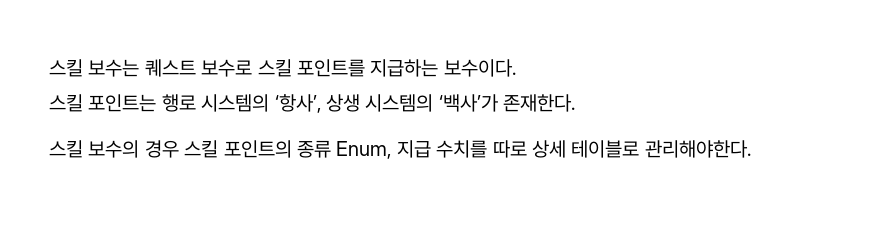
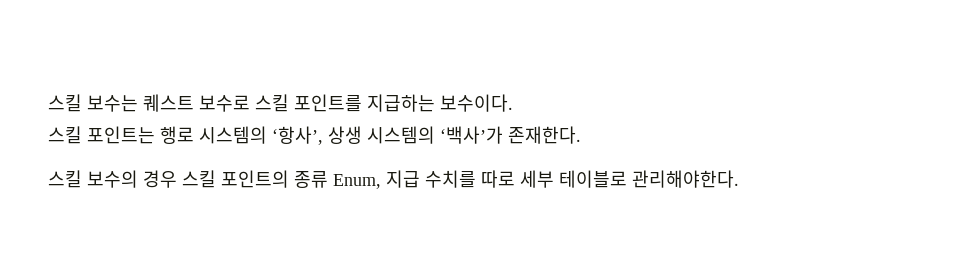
- 스킬 보수의 경우 스킬 포인트의 종류 Enum, 지급 수치를 따로 상세 테이블로 관리해야한다.
+ 스킬 보수의 경우 스킬 포인트의 종류 Enum, 지급 수치를 따로 세부 테이블로 관리해야한다.

